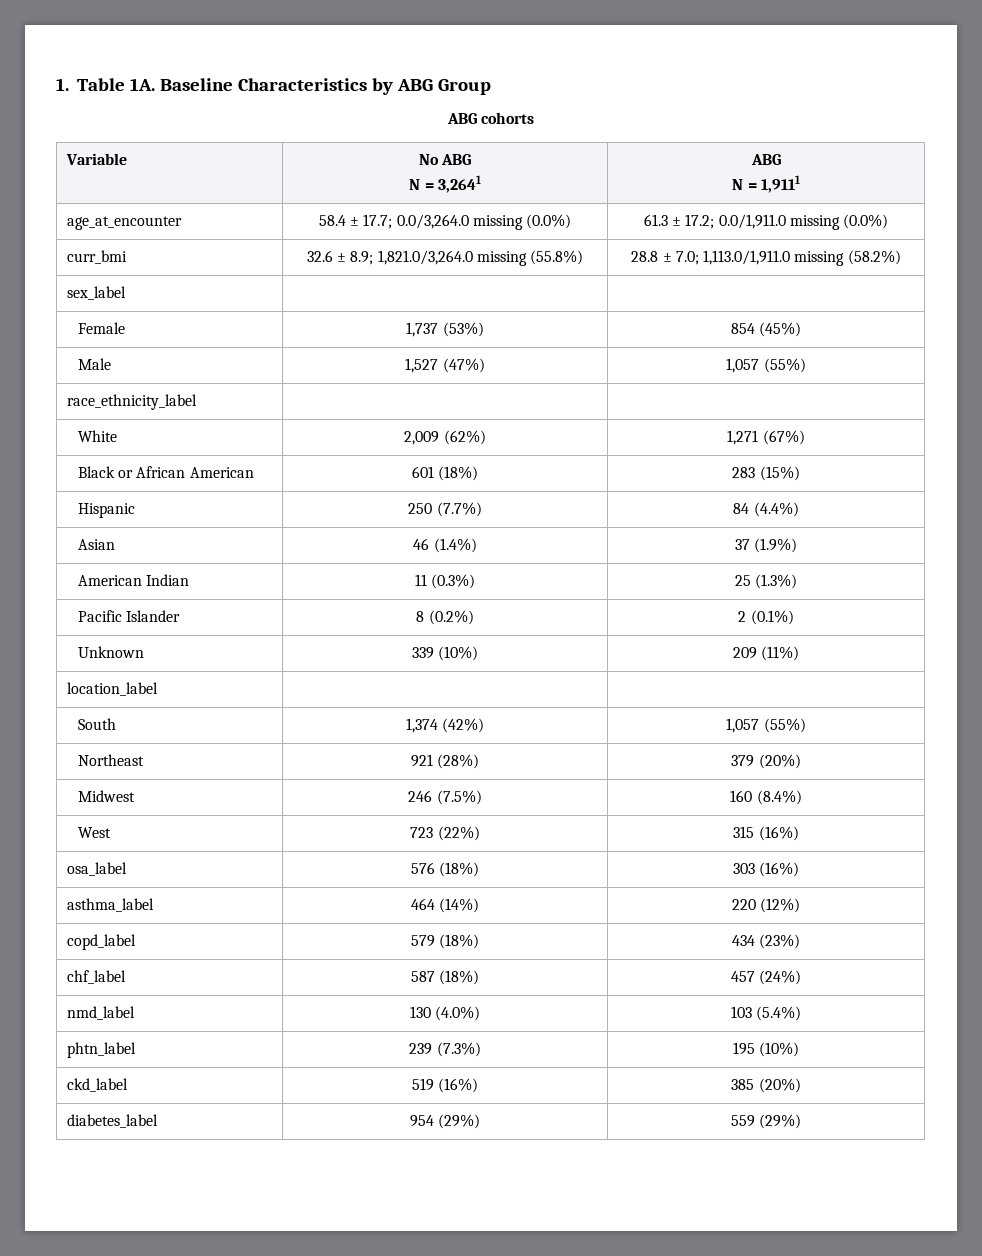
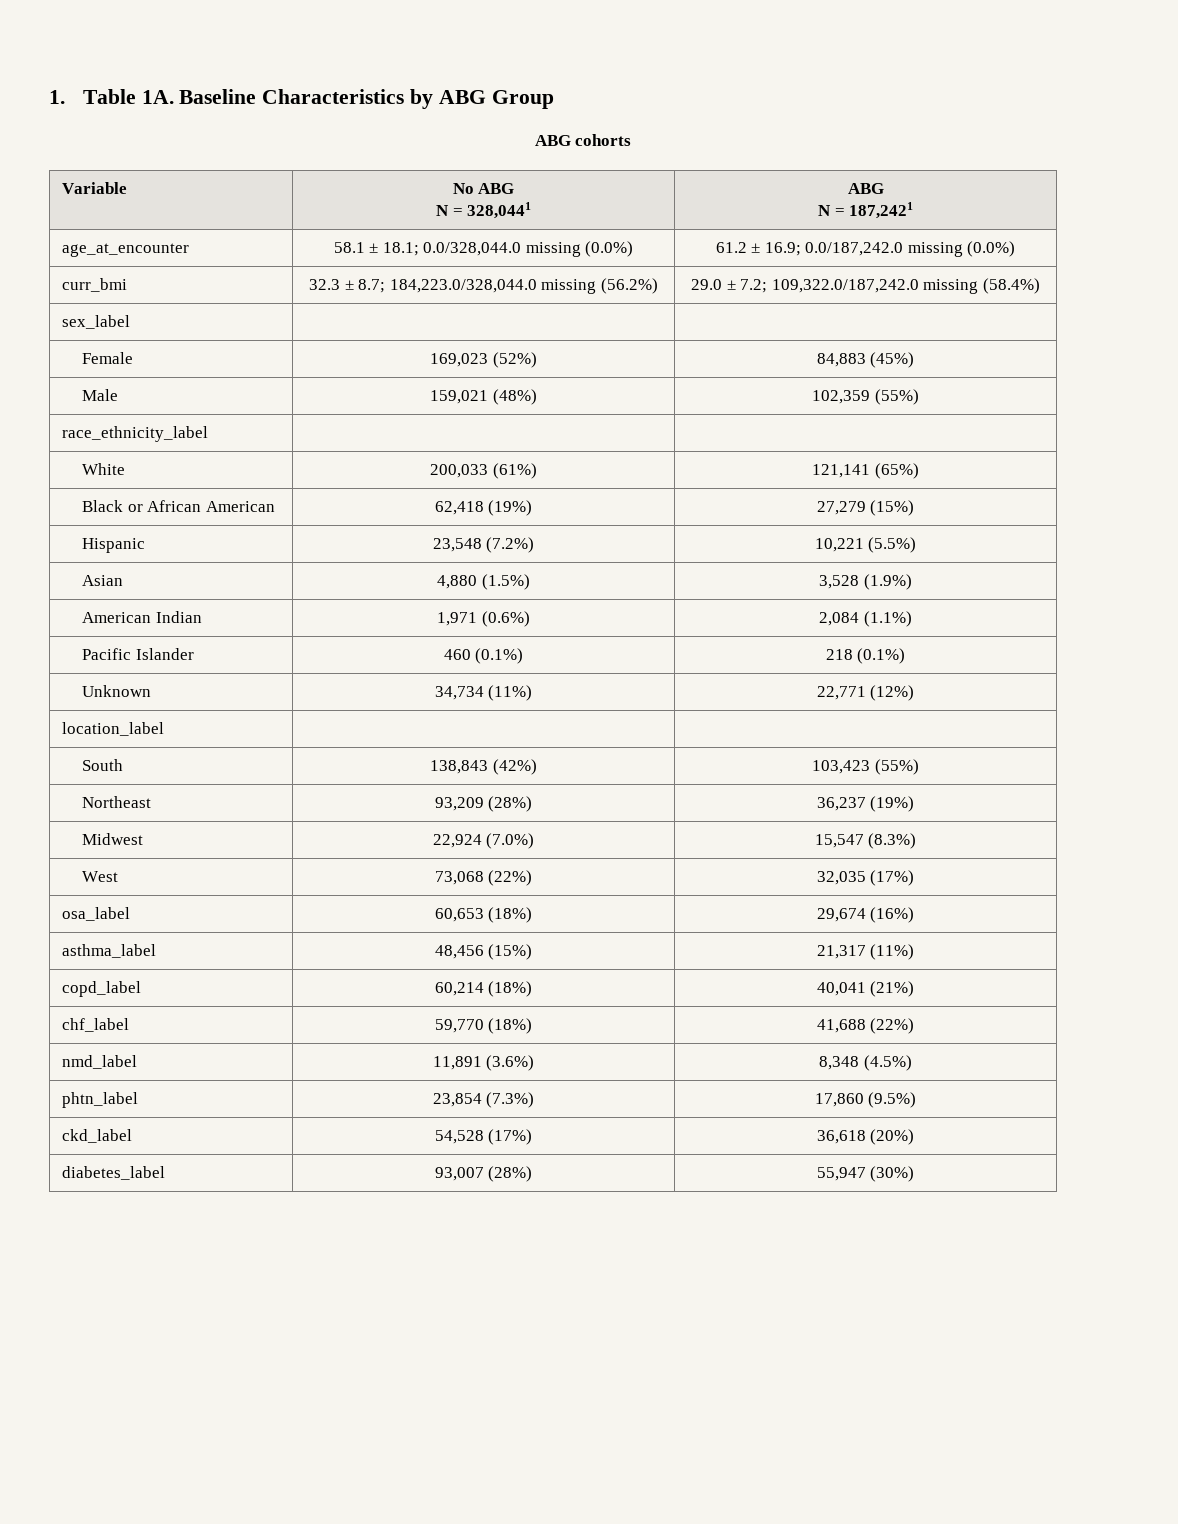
  Variable | No ABG
- N = 3,2641 | ABG
- N = 1,9111
+ N = 328,0441 | ABG
+ N = 187,2421
- age_at_encounter | 58.4 ± 17.7; 0.0/3,264.0 missing (0.0%) | 61.3 ± 17.2; 0.0/1,911.0 missing (0.0%)
- curr_bmi | 32.6 ± 8.9; 1,821.0/3,264.0 missing (55.8%) | 28.8 ± 7.0; 1,113.0/1,911.0 missing (58.2%)
+ age_at_encounter | 58.1 ± 18.1; 0.0/328,044.0 missing (0.0%) | 61.2 ± 16.9; 0.0/187,242.0 missing (0.0%)
+ curr_bmi | 32.3 ± 8.7; 184,223.0/328,044.0 missing (56.2%) | 29.0 ± 7.2; 109,322.0/187,242.0 missing (58.4%)
- Female | 1,737 (53%) | 854 (45%)
+ Female | 169,023 (52%) | 84,883 (45%)
- Male | 1,527 (47%) | 1,057 (55%)
+ Male | 159,021 (48%) | 102,359 (55%)
- White | 2,009 (62%) | 1,271 (67%)
+ White | 200,033 (61%) | 121,141 (65%)
- Black or African American | 601 (18%) | 283 (15%)
+ Black or African American | 62,418 (19%) | 27,279 (15%)
- Hispanic | 250 (7.7%) | 84 (4.4%)
- Asian | 46 (1.4%) | 37 (1.9%)
+ Hispanic | 23,548 (7.2%) | 10,221 (5.5%)
+ Asian | 4,880 (1.5%) | 3,528 (1.9%)
- American Indian | 11 (0.3%) | 25 (1.3%)
+ American Indian | 1,971 (0.6%) | 2,084 (1.1%)
- Pacific Islander | 8 (0.2%) | 2 (0.1%)
+ Pacific Islander | 460 (0.1%) | 218 (0.1%)
- Unknown | 339 (10%) | 209 (11%)
+ Unknown | 34,734 (11%) | 22,771 (12%)
- South | 1,374 (42%) | 1,057 (55%)
+ South | 138,843 (42%) | 103,423 (55%)
- Northeast | 921 (28%) | 379 (20%)
+ Northeast | 93,209 (28%) | 36,237 (19%)
- Midwest | 246 (7.5%) | 160 (8.4%)
+ Midwest | 22,924 (7.0%) | 15,547 (8.3%)
- West | 723 (22%) | 315 (16%)
+ West | 73,068 (22%) | 32,035 (17%)
- osa_label | 576 (18%) | 303 (16%)
+ osa_label | 60,653 (18%) | 29,674 (16%)
- asthma_label | 464 (14%) | 220 (12%)
+ asthma_label | 48,456 (15%) | 21,317 (11%)
- copd_label | 579 (18%) | 434 (23%)
+ copd_label | 60,214 (18%) | 40,041 (21%)
- chf_label | 587 (18%) | 457 (24%)
+ chf_label | 59,770 (18%) | 41,688 (22%)
- nmd_label | 130 (4.0%) | 103 (5.4%)
+ nmd_label | 11,891 (3.6%) | 8,348 (4.5%)
- phtn_label | 239 (7.3%) | 195 (10%)
+ phtn_label | 23,854 (7.3%) | 17,860 (9.5%)
- ckd_label | 519 (16%) | 385 (20%)
+ ckd_label | 54,528 (17%) | 36,618 (20%)
- diabetes_label | 954 (29%) | 559 (29%)
+ diabetes_label | 93,007 (28%) | 55,947 (30%)

